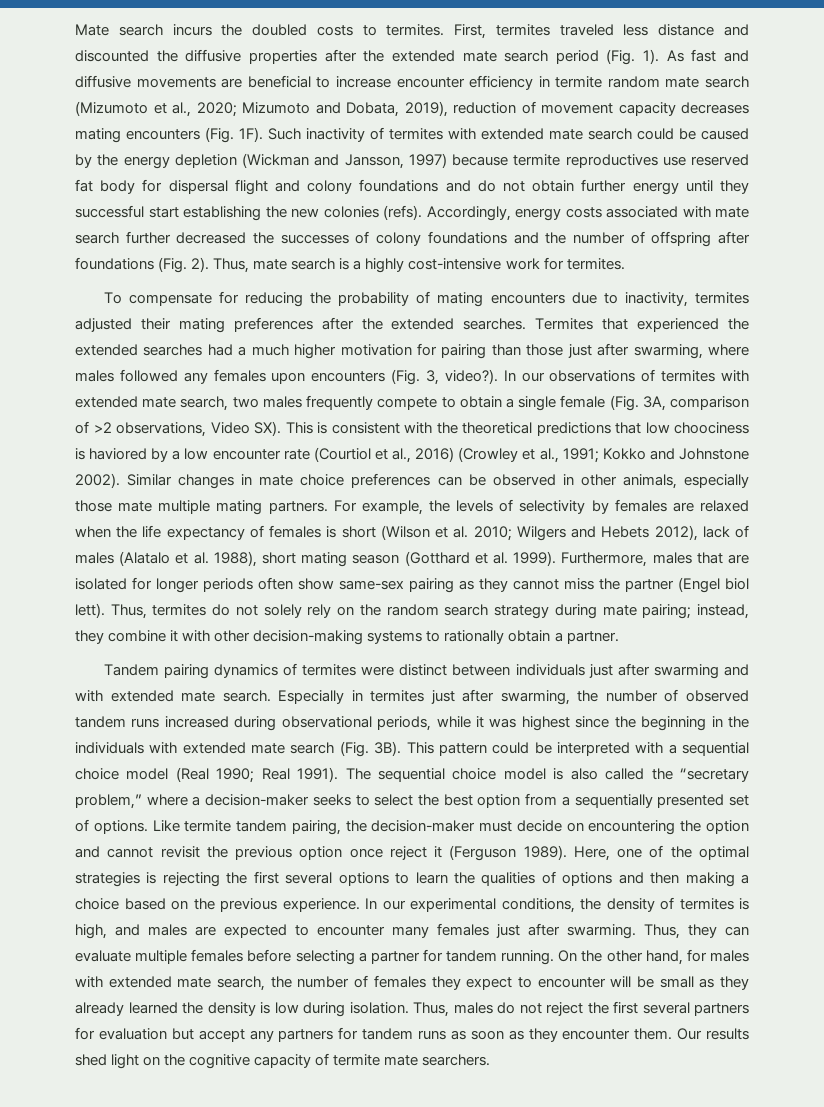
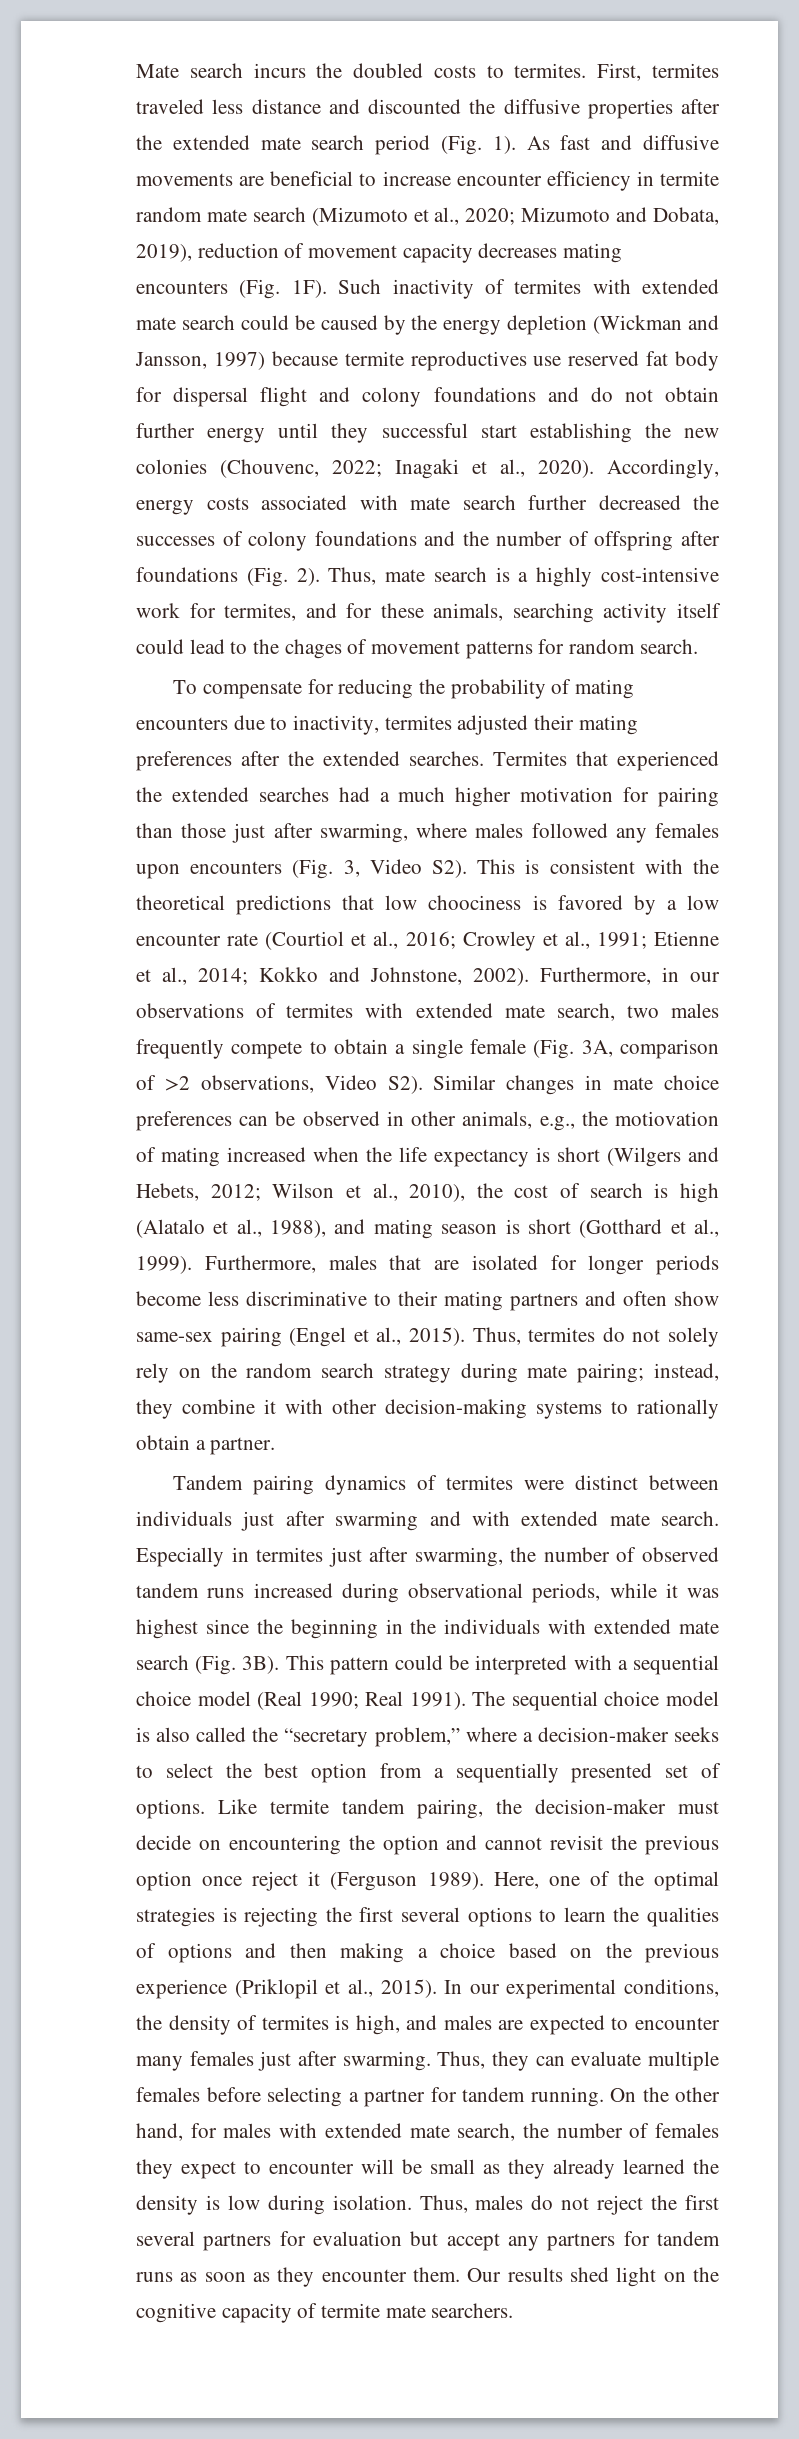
- Such inactivity of termites with extended mate search could be caused by the energy depletion (Wickman and Jansson, 1997) because termite reproductives use reserved fat body for dispersal flight and colony foundations and do not obtain further energy until they successful start establishing the new colonies (refs).
+ Such inactivity of termites with extended mate search could be caused by the energy depletion (Wickman and Jansson, 1997) because termite reproductives use reserved fat body for dispersal flight and colony foundations and do not obtain further energy until they successful start establishing the new colonies (Chouvenc, 2022; Inagaki et al., 2020).
- Thus, mate search is a highly cost-intensive work for termites.
+ Thus, mate search is a highly cost-intensive work for termites, and for these animals, searching activity itself could lead to the chages of movement patterns for random search.
- Termites that experienced the extended searches had a much higher motivation for pairing than those just after swarming, where males followed any females upon encounters (Fig. 3, video?). In our observations of termites with extended mate search, two males frequently compete to obtain a single female (Fig. 3A, comparison of >2 observations, Video SX). This is consistent with the theoretical predictions that low choociness is haviored by a low encounter rate (Courtiol et al., 2016) (Crowley et al., 1991; Kokko and Johnstone 2002). Similar changes in mate choice preferences can be observed in other animals, especially those mate multiple mating partners. For example, the levels of selectivity by females are relaxed when the life expectancy of females is short (Wilson et al. 2010; Wilgers and Hebets 2012), lack of males (Alatalo et al. 1988), short mating season (Gotthard et al. 1999).
+ Termites that experienced the extended searches had a much higher motivation for pairing than those just after swarming, where males followed any females upon encounters (Fig. 3, Video S2). This is consistent with the theoretical predictions that low choociness is favored by a low encounter rate (Courtiol et al., 2016; Crowley et al., 1991; Etienne et al., 2014; Kokko and Johnstone, 2002). Furthermore, in our observations of termites with extended mate search, two males frequently compete to obtain a single female (Fig. 3A, comparison of >2 observations, Video S2). Similar changes in mate choice preferences can be observed in other animals, e.g., the motiovation of mating increased when the life expectancy is short (Wilgers and Hebets, 2012; Wilson et al., 2010), the cost of search is high (Alatalo et al., 1988), and mating season is short (Gotthard et al., 1999).
- Furthermore, males that are isolated for longer periods often show same-sex pairing as they cannot miss the partner (Engel biol lett).
+ Furthermore, males that are isolated for longer periods become less discriminative to their mating partners and often show same-sex pairing (Engel et al., 2015).
- Here, one of the optimal strategies is rejecting the first several options to learn the qualities of options and then making a choice based on the previous experience.
+ Here, one of the optimal strategies is rejecting the first several options to learn the qualities of options and then making a choice based on the previous experience (Priklopil et al., 2015).

